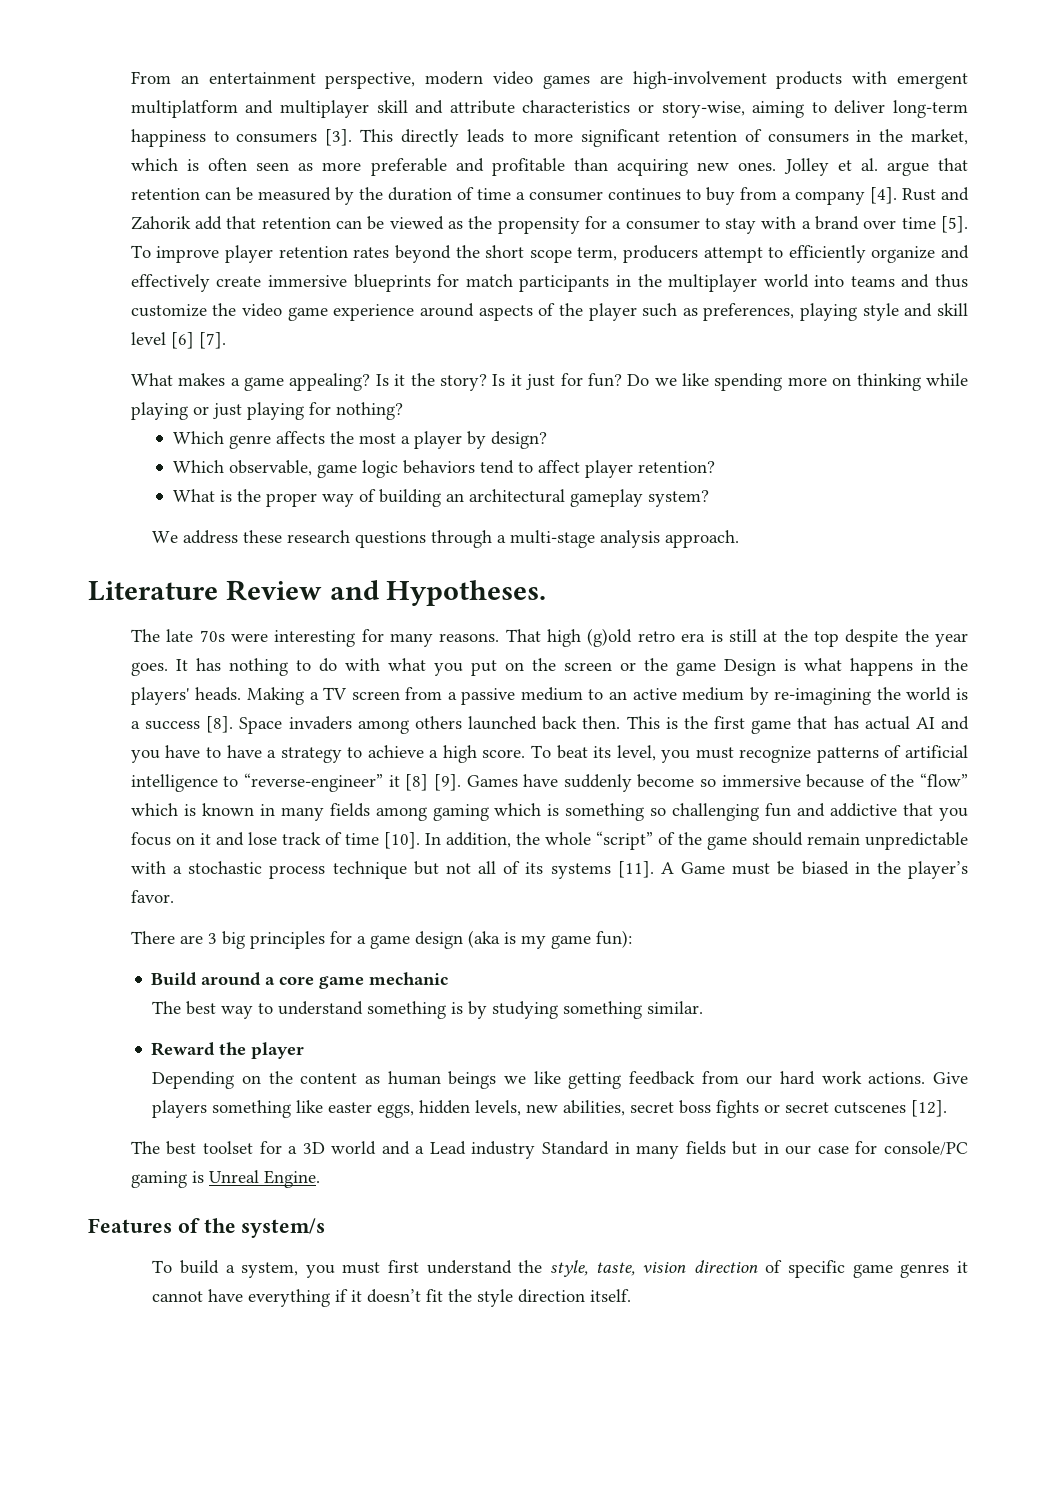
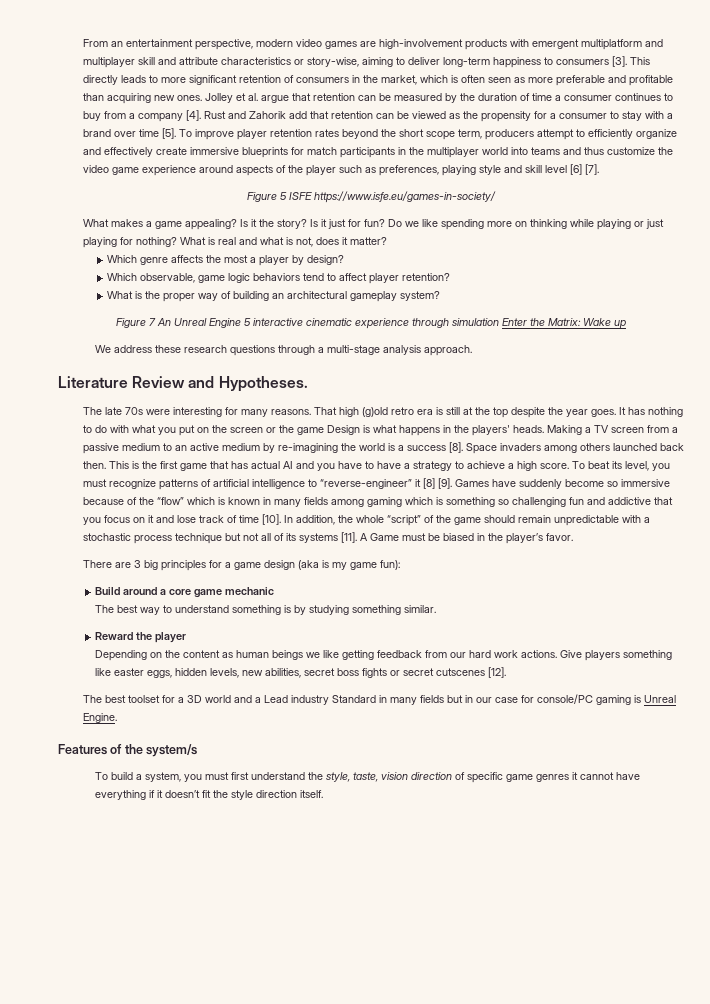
+ Figure 5 ISFE https://www.isfe.eu/games-in-society/
+ What is real and what is not, does it matter?
+ Figure 7 An Unreal Engine 5 interactive cinematic experience through simulation Enter the Matrix: Wake up

